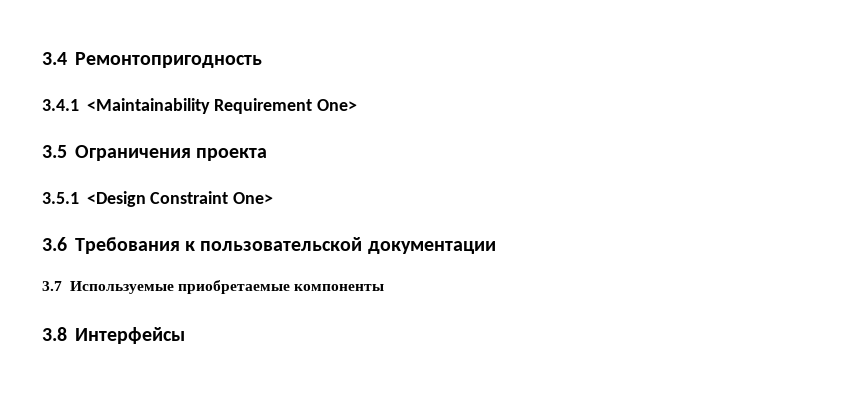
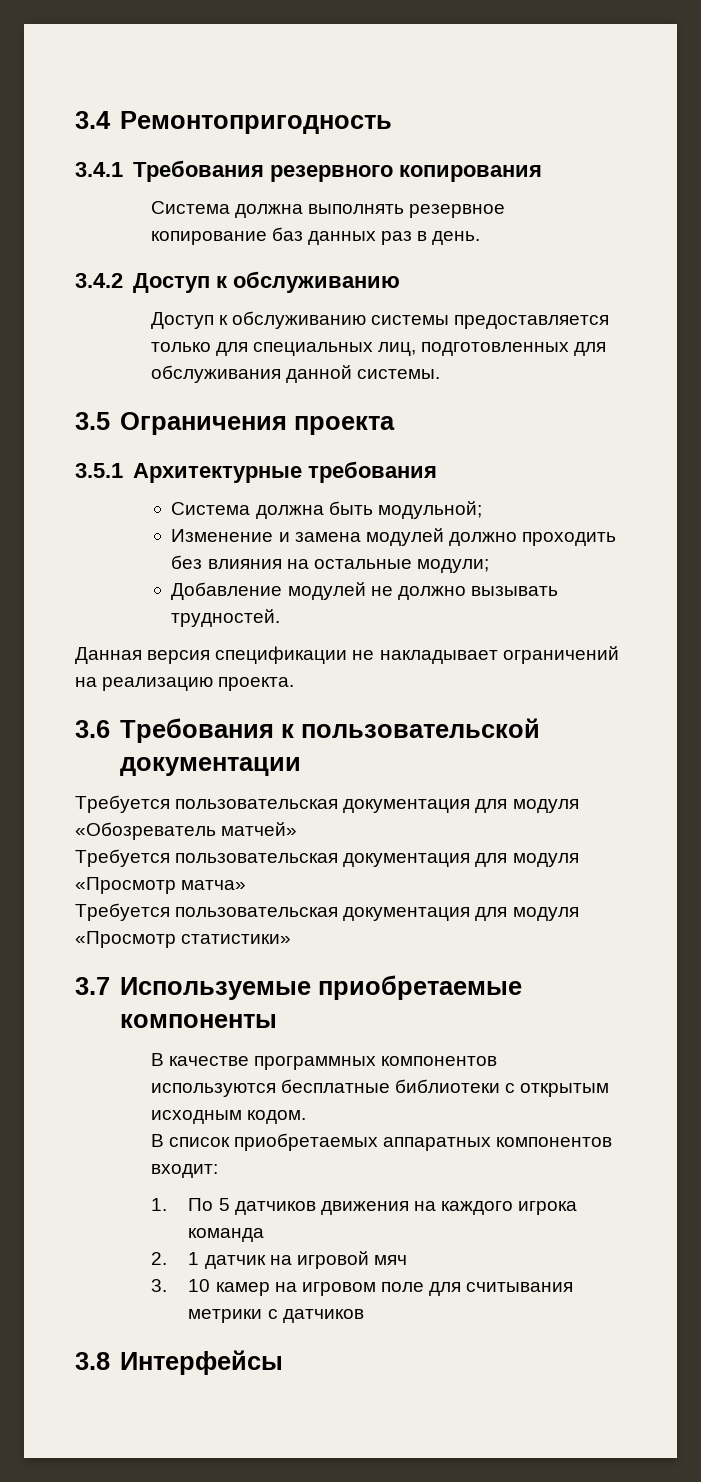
- 3.4.1 <Maintainability Requirement One>
+ 3.4.1 Требования резервного копирования
+ Система должна выполнять резервное копирование баз данных раз в день.
+ 3.4.2 Доступ к обслуживанию
+ Доступ к обслуживанию системы предоставляется только для специальных лиц, подготовленных для обслуживания данной системы.
  3.5 Ограничения проекта
- 3.5.1 <Design Constraint One>
+ 3.5.1 Архитектурные требования
+ Система должна быть модульной;
+ Изменение и замена модулей должно проходить без влияния на остальные модули;
+ Добавление модулей не должно вызывать трудностей.
+ Данная версия спецификации не накладывает ограничений на реализацию проекта.
+ Требуется пользовательская документация для модуля «Обозреватель матчей»
+ Требуется пользовательская документация для модуля «Просмотр матча»
+ Требуется пользовательская документация для модуля «Просмотр статистики»
  3.7 Используемые приобретаемые компоненты
+ В качестве программных компонентов используются бесплатные библиотеки с открытым исходным кодом.
+ В список приобретаемых аппаратных компонентов входит:
+ 1. По 5 датчиков движения на каждого игрока команда
+ 2. 1 датчик на игровой мяч
+ 3. 10 камер на игровом поле для считывания метрики с датчиков

